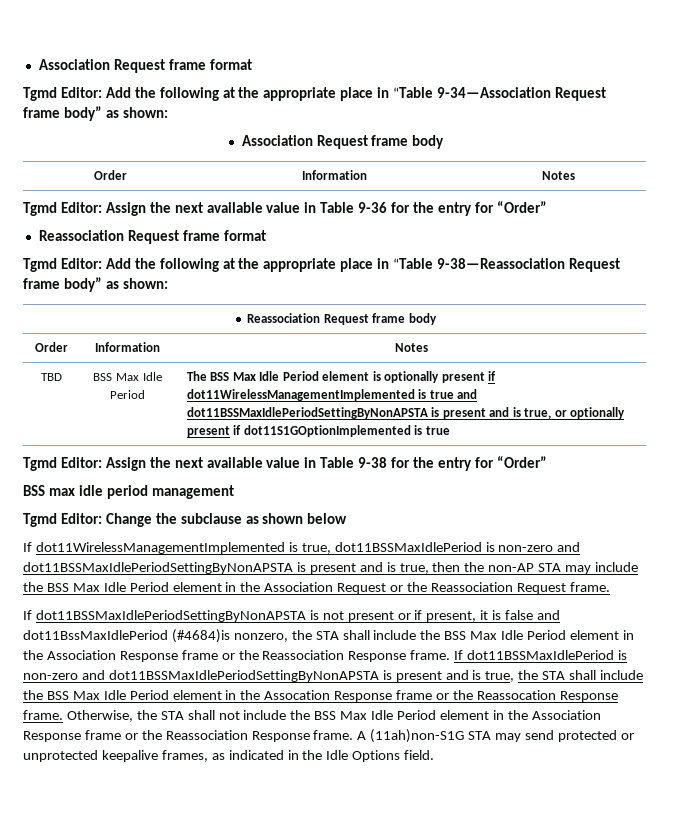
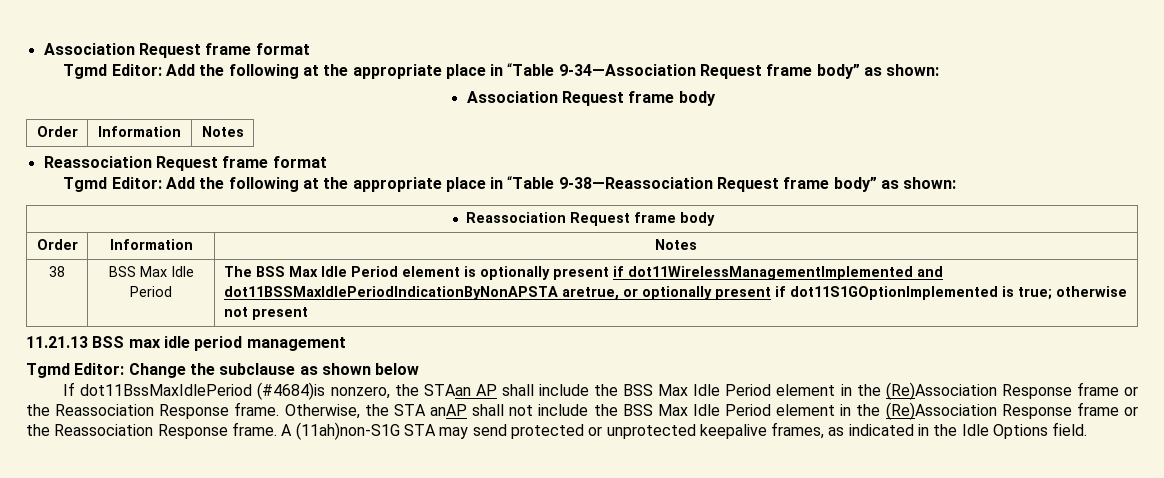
- Tgmd Editor: Assign the next available value in Table 9-36 for the entry for “Order”
- TBD | BSS Max Idle Period | The BSS Max Idle Period element is optionally present if dot11WirelessManagementImplemented is true and dot11BSSMaxIdlePeriodSettingByNonAPSTA is present and is true, or optionally present if dot11S1GOptionImplemented is true
- Tgmd Editor: Assign the next available value in Table 9-38 for the entry for “Order”
- BSS max idle period management
+ 38 | BSS Max Idle Period | The BSS Max Idle Period element is optionally present if dot11WirelessManagementImplemented and dot11BSSMaxIdlePeriodIndicationByNonAPSTA aretrue, or optionally present if dot11S1GOptionImplemented is true; otherwise not present
+ 11.21.13 BSS max idle period management
- If dot11WirelessManagementImplemented is true, dot11BSSMaxIdlePeriod is non-zero and dot11BSSMaxIdlePeriodSettingByNonAPSTA is present and is true, then the non-AP STA may include the BSS Max Idle Period element in the Association Request or the Reassociation Request frame.
- If dot11BSSMaxIdlePeriodSettingByNonAPSTA is not present or if present, it is false and dot11BssMaxIdlePeriod (#4684)is nonzero, the STA shall include the BSS Max Idle Period element in the Association Response frame or the Reassociation Response frame. If dot11BSSMaxIdlePeriod is non-zero and dot11BSSMaxIdlePeriodSettingByNonAPSTA is present and is true, the STA shall include the BSS Max Idle Period element in the Assocation Response frame or the Reassocation Response frame.
+ If dot11BssMaxIdlePeriod (#4684)is nonzero, the STAan AP shall include the BSS Max Idle Period element in the (Re)Association Response frame or the Reassociation Response frame.
- Otherwise, the STA shall not include the BSS Max Idle Period element in the Association Response frame or the Reassociation Response frame.
+ Otherwise, the STA anAP shall not include the BSS Max Idle Period element in the (Re)Association Response frame or the Reassociation Response frame.

